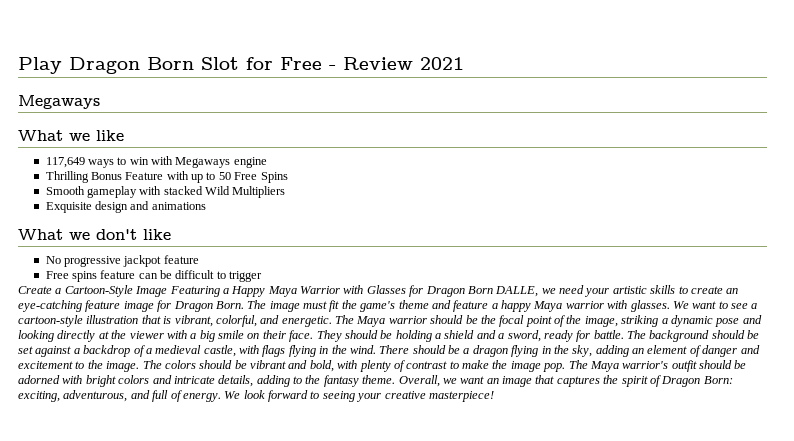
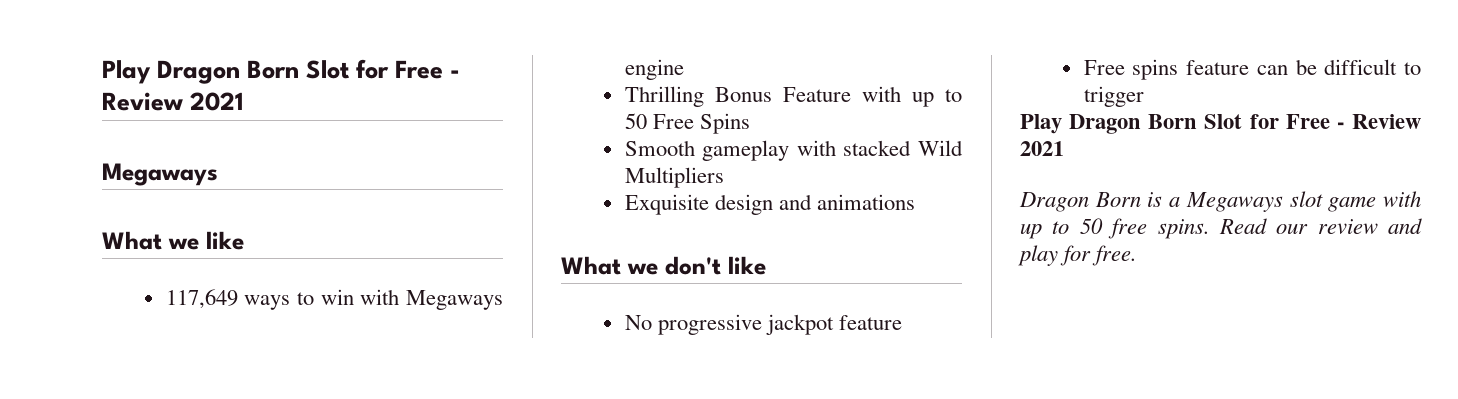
  Free spins feature can be difficult to trigger
- Create a Cartoon-Style Image Featuring a Happy Maya Warrior with Glasses for Dragon Born DALLE, we need your artistic skills to create an eye-catching feature image for Dragon Born. The image must fit the game's theme and feature a happy Maya warrior with glasses. We want to see a cartoon-style illustration that is vibrant, colorful, and energetic. The Maya warrior should be the focal point of the image, striking a dynamic pose and looking directly at the viewer with a big smile on their face. They should be holding a shield and a sword, ready for battle. The background should be set against a backdrop of a medieval castle, with flags flying in the wind. There should be a dragon flying in the sky, adding an element of danger and excitement to the image. The colors should be vibrant and bold, with plenty of contrast to make the image pop. The Maya warrior's outfit should be adorned with bright colors and intricate details, adding to the fantasy theme. Overall, we want an image that captures the spirit of Dragon Born: exciting, adventurous, and full of energy. We look forward to seeing your creative masterpiece!
+ Play Dragon Born Slot for Free - Review 2021
+ Dragon Born is a Megaways slot game with up to 50 free spins. Read our review and play for free.

